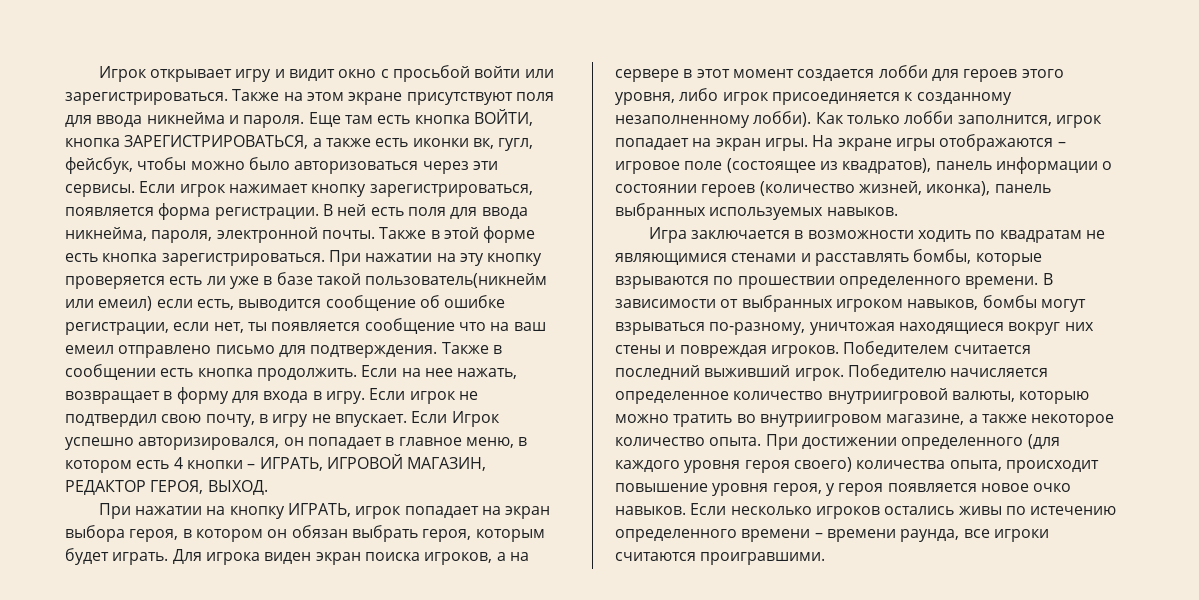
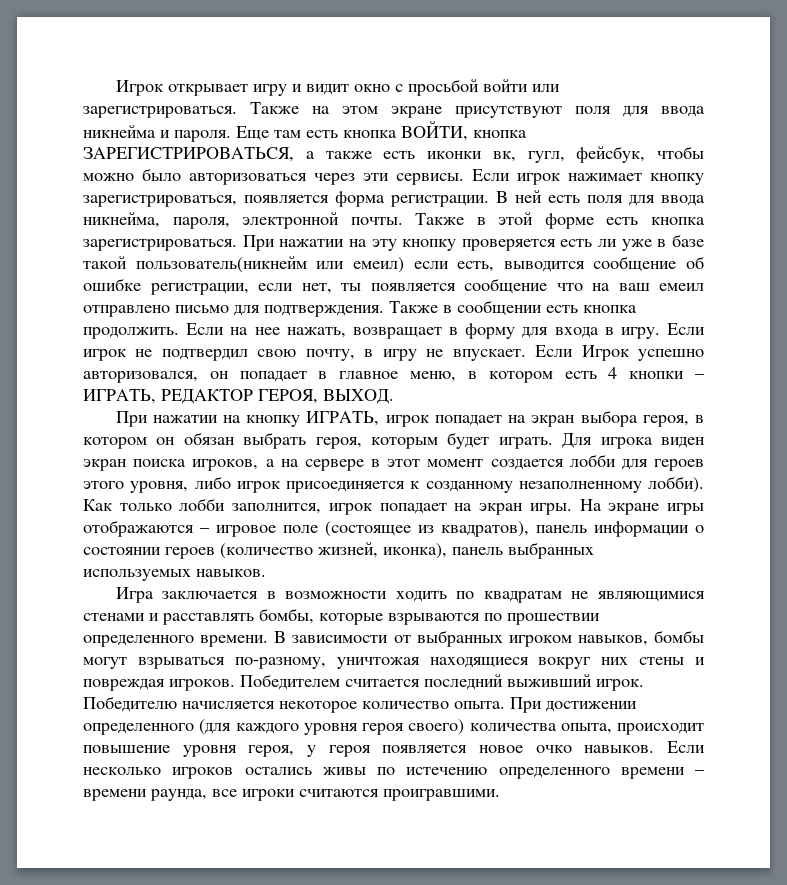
- Если Игрок успешно авторизировался, он попадает в главное меню, в котором есть 4 кнопки – ИГРАТЬ, ИГРОВОЙ МАГАЗИН, РЕДАКТОР ГЕРОЯ, ВЫХОД.
+ Если Игрок успешно авторизовался, он попадает в главное меню, в котором есть 4 кнопки – ИГРАТЬ, РЕДАКТОР ГЕРОЯ, ВЫХОД.
- Победителю начисляется определенное количество внутриигровой валюты, которыю можно тратить во внутриигровом магазине, а также некоторое количество опыта.
+ Победителю начисляется некоторое количество опыта.

